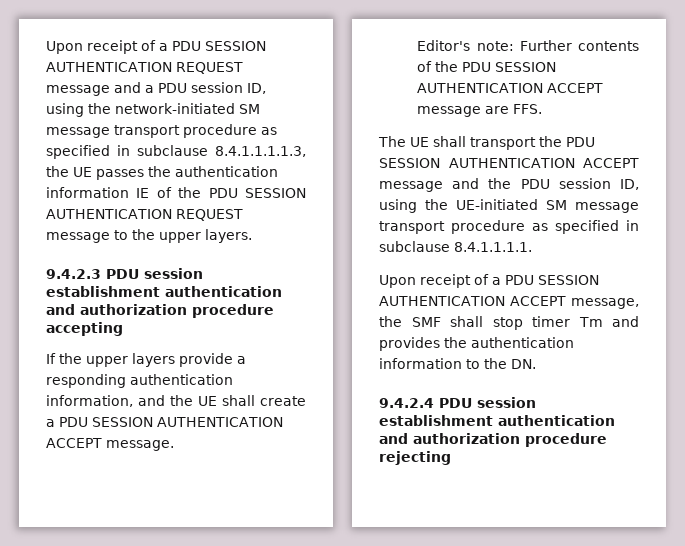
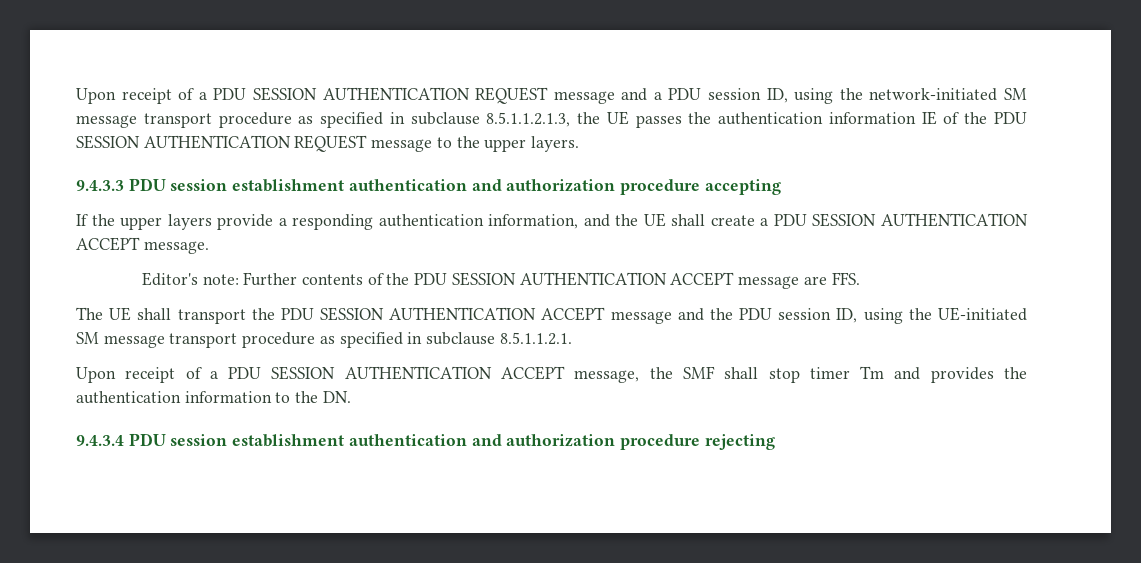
- Upon receipt of a PDU SESSION AUTHENTICATION REQUEST message and a PDU session ID, using the network-initiated SM message transport procedure as specified in subclause 8.4.1.1.1.1.3, the UE passes the authentication information IE of the PDU SESSION AUTHENTICATION REQUEST message to the upper layers.
+ Upon receipt of a PDU SESSION AUTHENTICATION REQUEST message and a PDU session ID, using the network-initiated SM message transport procedure as specified in subclause 8.5.1.1.2.1.3, the UE passes the authentication information IE of the PDU SESSION AUTHENTICATION REQUEST message to the upper layers.
- 9.4.2.3 PDU session establishment authentication and authorization procedure accepting
+ 9.4.3.3 PDU session establishment authentication and authorization procedure accepting
- The UE shall transport the PDU SESSION AUTHENTICATION ACCEPT message and the PDU session ID, using the UE-initiated SM message transport procedure as specified in subclause 8.4.1.1.1.1.
+ The UE shall transport the PDU SESSION AUTHENTICATION ACCEPT message and the PDU session ID, using the UE-initiated SM message transport procedure as specified in subclause 8.5.1.1.2.1.
- 9.4.2.4 PDU session establishment authentication and authorization procedure rejecting
+ 9.4.3.4 PDU session establishment authentication and authorization procedure rejecting

